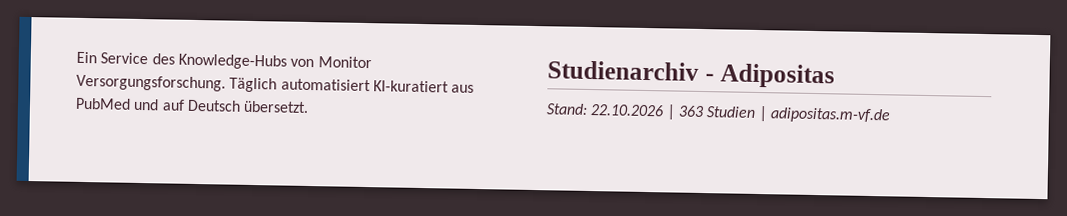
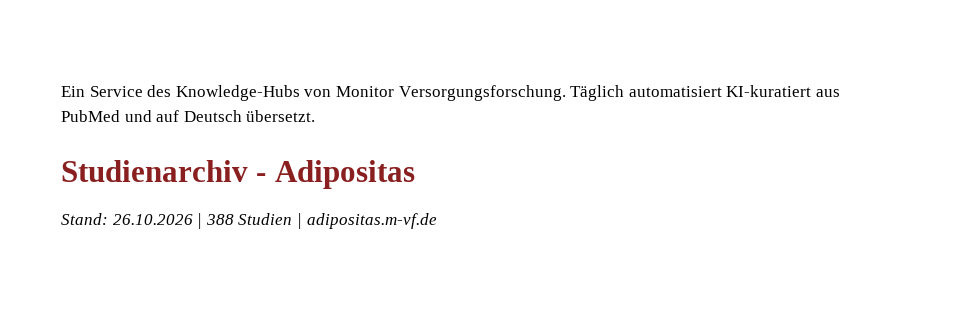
- Stand: 22.10.2026 | 363 Studien | adipositas.m-vf.de
+ Stand: 26.10.2026 | 388 Studien | adipositas.m-vf.de

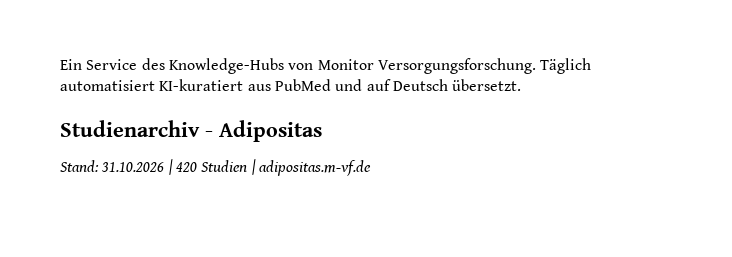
- Stand: 26.10.2026 | 388 Studien | adipositas.m-vf.de
+ Stand: 31.10.2026 | 420 Studien | adipositas.m-vf.de

